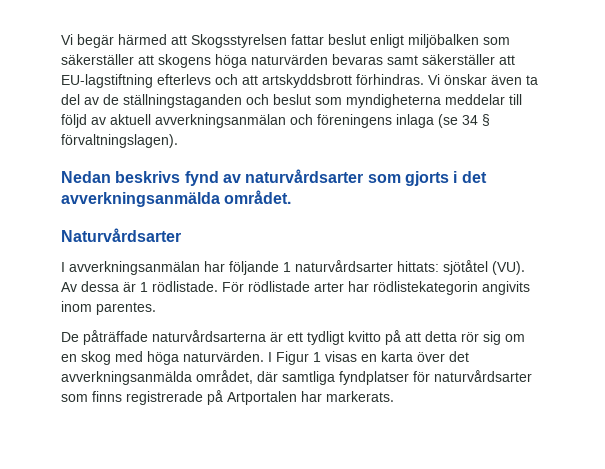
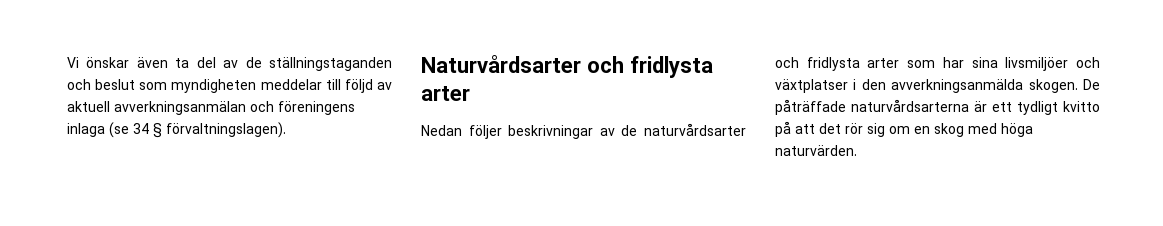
- Vi begär härmed att Skogsstyrelsen fattar beslut enligt miljöbalken som säkerställer att skogens höga naturvärden bevaras samt säkerställer att EU-lagstiftning efterlevs och att artskyddsbrott förhindras. Vi önskar även ta del av de ställningstaganden och beslut som myndigheterna meddelar till följd av aktuell avverkningsanmälan och föreningens inlaga (se 34 § förvaltningslagen).
+ Vi önskar även ta del av de ställningstaganden och beslut som myndigheten meddelar till följd av aktuell avverkningsanmälan och föreningens inlaga (se 34 § förvaltningslagen).
- Nedan beskrivs fynd av naturvårdsarter som gjorts i det avverkningsanmälda området.
- Naturvårdsarter
- I avverkningsanmälan har följande 1 naturvårdsarter hittats: sjötåtel (VU). Av dessa är 1 rödlistade. För rödlistade arter har rödlistekategorin angivits inom parentes.
- De påträffade naturvårdsarterna är ett tydligt kvitto på att detta rör sig om en skog med höga naturvärden. I Figur 1 visas en karta över det avverkningsanmälda området, där samtliga fyndplatser för naturvårdsarter som finns registrerade på Artportalen har markerats.
+ Naturvårdsarter och fridlysta arter
+ Nedan följer beskrivningar av de naturvårdsarter och fridlysta arter som har sina livsmiljöer och växtplatser i den avverkningsanmälda skogen. De påträffade naturvårdsarterna är ett tydligt kvitto på att det rör sig om en skog med höga naturvärden.

